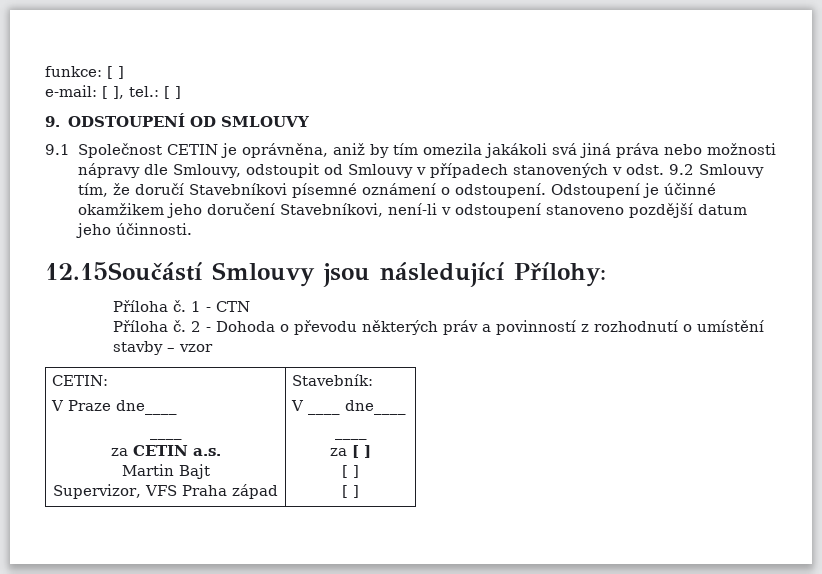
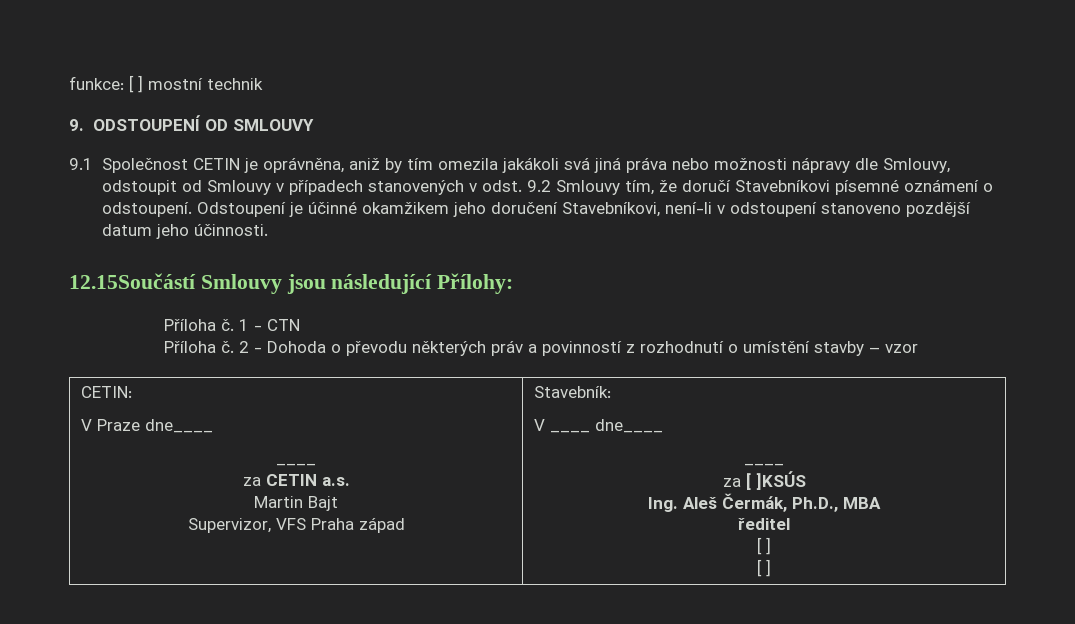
- funkce: [ ]
- e-mail: [ ], tel.: [ ]
+ funkce: [ ] mostní technik
  CETIN:
  V Praze dne____
  ____
  za CETIN a.s.
  Martin Bajt
  Supervizor, VFS Praha západ | Stavebník:
  V ____ dne____
  ____
- za [ ]
+ za [ ]KSÚS
+ Ing. Aleš Čermák, Ph.D., MBA
+ ředitel

